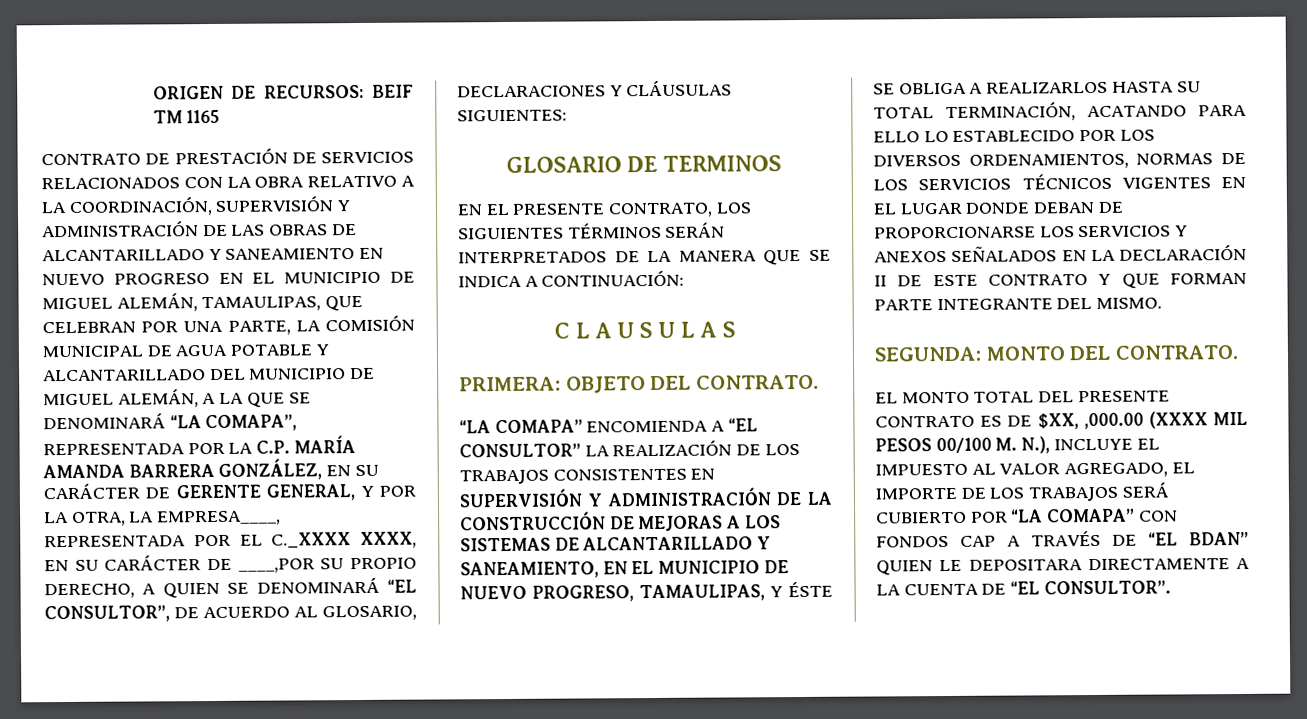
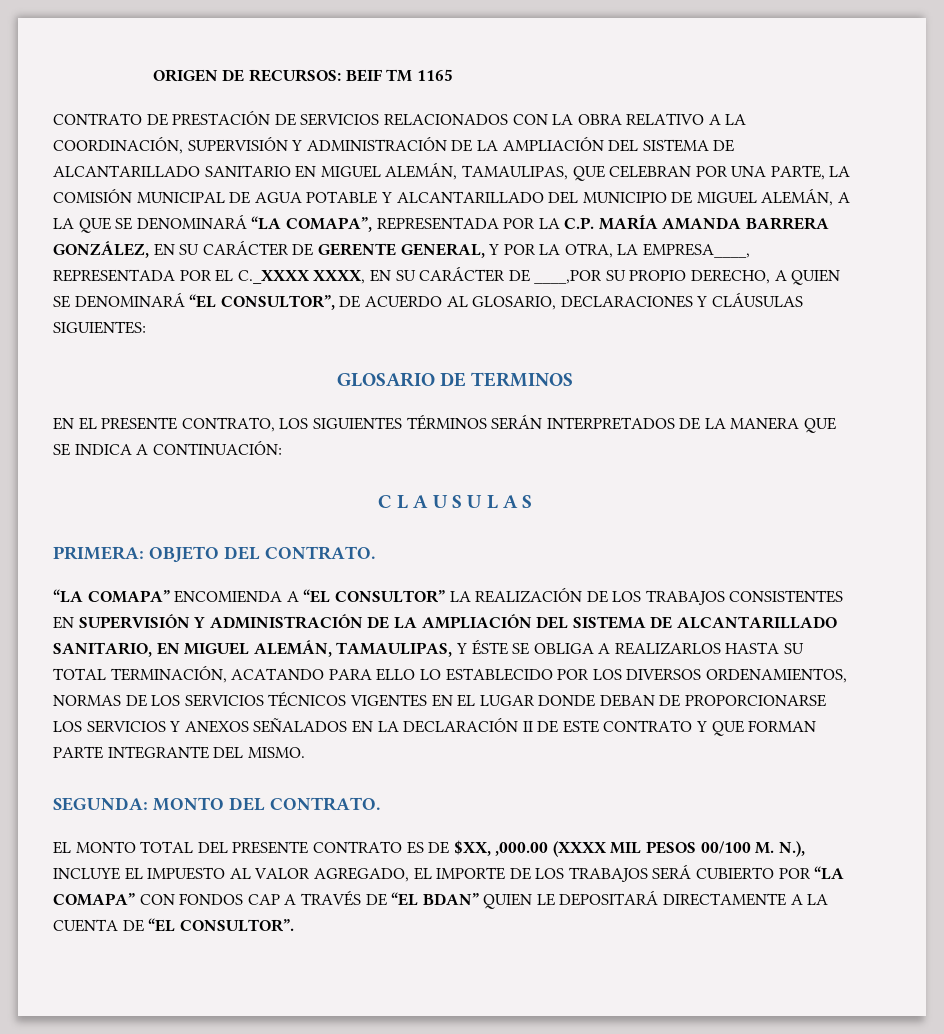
- CONTRATO DE PRESTACIÓN DE SERVICIOS RELACIONADOS CON LA OBRA RELATIVO A LA COORDINACIÓN, SUPERVISIÓN Y ADMINISTRACIÓN DE LAS OBRAS DE ALCANTARILLADO Y SANEAMIENTO EN NUEVO PROGRESO EN EL MUNICIPIO DE MIGUEL ALEMÁN, TAMAULIPAS, QUE CELEBRAN POR UNA PARTE, LA COMISIÓN MUNICIPAL DE AGUA POTABLE Y ALCANTARILLADO DEL MUNICIPIO DE MIGUEL ALEMÁN, A LA QUE SE DENOMINARÁ “LA COMAPA”, REPRESENTADA POR LA C.P. MARÍA AMANDA BARRERA GONZÁLEZ, EN SU CARÁCTER DE GERENTE GENERAL, Y POR LA OTRA, LA EMPRESA____, REPRESENTADA POR EL C._XXXX XXXX, EN SU CARÁCTER DE ____,POR SU PROPIO DERECHO, A QUIEN SE DENOMINARÁ “EL CONSULTOR”, DE ACUERDO AL GLOSARIO, DECLARACIONES Y CLÁUSULAS SIGUIENTES:
+ CONTRATO DE PRESTACIÓN DE SERVICIOS RELACIONADOS CON LA OBRA RELATIVO A LA COORDINACIÓN, SUPERVISIÓN Y ADMINISTRACIÓN DE LA AMPLIACIÓN DEL SISTEMA DE ALCANTARILLADO SANITARIO EN MIGUEL ALEMÁN, TAMAULIPAS, QUE CELEBRAN POR UNA PARTE, LA COMISIÓN MUNICIPAL DE AGUA POTABLE Y ALCANTARILLADO DEL MUNICIPIO DE MIGUEL ALEMÁN, A LA QUE SE DENOMINARÁ “LA COMAPA”, REPRESENTADA POR LA C.P. MARÍA AMANDA BARRERA GONZÁLEZ, EN SU CARÁCTER DE GERENTE GENERAL, Y POR LA OTRA, LA EMPRESA____, REPRESENTADA POR EL C._XXXX XXXX, EN SU CARÁCTER DE ____,POR SU PROPIO DERECHO, A QUIEN SE DENOMINARÁ “EL CONSULTOR”, DE ACUERDO AL GLOSARIO, DECLARACIONES Y CLÁUSULAS SIGUIENTES:
- “LA COMAPA” ENCOMIENDA A “EL CONSULTOR” LA REALIZACIÓN DE LOS TRABAJOS CONSISTENTES EN SUPERVISIÓN Y ADMINISTRACIÓN DE LA CONSTRUCCIÓN DE MEJORAS A LOS SISTEMAS DE ALCANTARILLADO Y SANEAMIENTO, EN EL MUNICIPIO DE NUEVO PROGRESO, TAMAULIPAS, Y ÉSTE SE OBLIGA A REALIZARLOS HASTA SU TOTAL TERMINACIÓN, ACATANDO PARA ELLO LO ESTABLECIDO POR LOS DIVERSOS ORDENAMIENTOS, NORMAS DE LOS SERVICIOS TÉCNICOS VIGENTES EN EL LUGAR DONDE DEBAN DE PROPORCIONARSE LOS SERVICIOS Y ANEXOS SEÑALADOS EN LA DECLARACIÓN II DE ESTE CONTRATO Y QUE FORMAN PARTE INTEGRANTE DEL MISMO.
+ “LA COMAPA” ENCOMIENDA A “EL CONSULTOR” LA REALIZACIÓN DE LOS TRABAJOS CONSISTENTES EN SUPERVISIÓN Y ADMINISTRACIÓN DE LA AMPLIACIÓN DEL SISTEMA DE ALCANTARILLADO SANITARIO, EN MIGUEL ALEMÁN, TAMAULIPAS, Y ÉSTE SE OBLIGA A REALIZARLOS HASTA SU TOTAL TERMINACIÓN, ACATANDO PARA ELLO LO ESTABLECIDO POR LOS DIVERSOS ORDENAMIENTOS, NORMAS DE LOS SERVICIOS TÉCNICOS VIGENTES EN EL LUGAR DONDE DEBAN DE PROPORCIONARSE LOS SERVICIOS Y ANEXOS SEÑALADOS EN LA DECLARACIÓN II DE ESTE CONTRATO Y QUE FORMAN PARTE INTEGRANTE DEL MISMO.
- EL MONTO TOTAL DEL PRESENTE CONTRATO ES DE $XX, ,000.00 (XXXX MIL PESOS 00/100 M. N.), INCLUYE EL IMPUESTO AL VALOR AGREGADO, EL IMPORTE DE LOS TRABAJOS SERÁ CUBIERTO POR “LA COMAPA” CON FONDOS CAP A TRAVÉS DE “EL BDAN” QUIEN LE DEPOSITARA DIRECTAMENTE A LA CUENTA DE “EL CONSULTOR”.
+ EL MONTO TOTAL DEL PRESENTE CONTRATO ES DE $XX, ,000.00 (XXXX MIL PESOS 00/100 M. N.), INCLUYE EL IMPUESTO AL VALOR AGREGADO, EL IMPORTE DE LOS TRABAJOS SERÁ CUBIERTO POR “LA COMAPA” CON FONDOS CAP A TRAVÉS DE “EL BDAN” QUIEN LE DEPOSITARÁ DIRECTAMENTE A LA CUENTA DE “EL CONSULTOR”.

